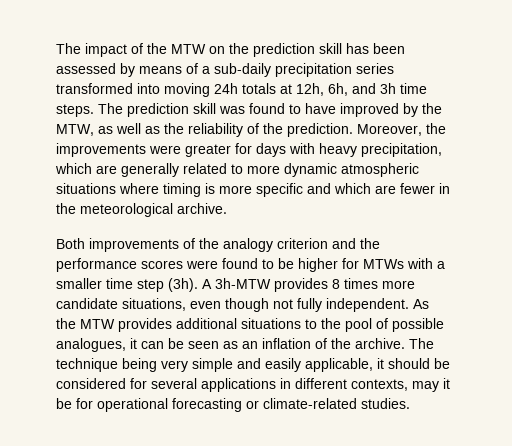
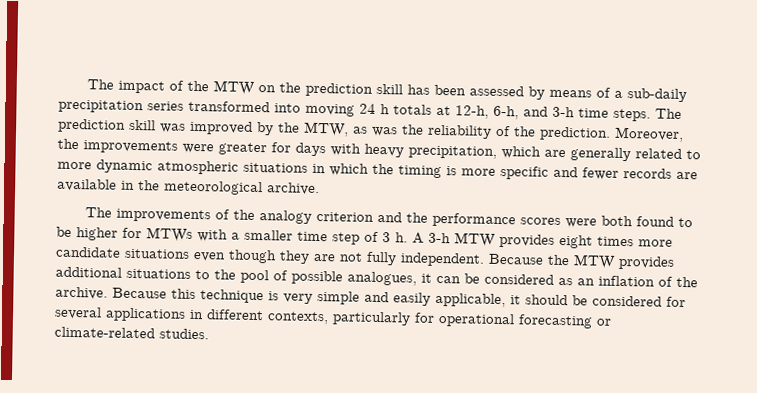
- The impact of the MTW on the prediction skill has been assessed by means of a sub-daily precipitation series transformed into moving 24h totals at 12h, 6h, and 3h time steps.
+ The impact of the MTW on the prediction skill has been assessed by means of a sub-daily precipitation series transformed into moving 24 h totals at 12-h, 6-h, and 3-h time steps.
- The prediction skill was found to have improved by the MTW, as well as the reliability of the prediction.
+ The prediction skill was improved by the MTW, as was the reliability of the prediction.
- Moreover, the improvements were greater for days with heavy precipitation, which are generally related to more dynamic atmospheric situations where timing is more specific and which are fewer in the meteorological archive.
+ Moreover, the improvements were greater for days with heavy precipitation, which are generally related to more dynamic atmospheric situations in which the timing is more specific and fewer records are available in the meteorological archive.
- Both improvements of the analogy criterion and the performance scores were found to be higher for MTWs with a smaller time step (3h). A 3h-MTW provides 8 times more candidate situations, even though not fully independent.
+ The improvements of the analogy criterion and the performance scores were both found to be higher for MTWs with a smaller time step of 3 h. A 3-h MTW provides eight times more candidate situations even though they are not fully independent.
- As the MTW provides additional situations to the pool of possible analogues, it can be seen as an inflation of the archive.
+ Because the MTW provides additional situations to the pool of possible analogues, it can be considered as an inflation of the archive.
- The technique being very simple and easily applicable, it should be considered for several applications in different contexts, may it be for operational forecasting or climate-related studies.
+ Because this technique is very simple and easily applicable, it should be considered for several applications in different contexts, particularly for operational forecasting or climate-related studies.

